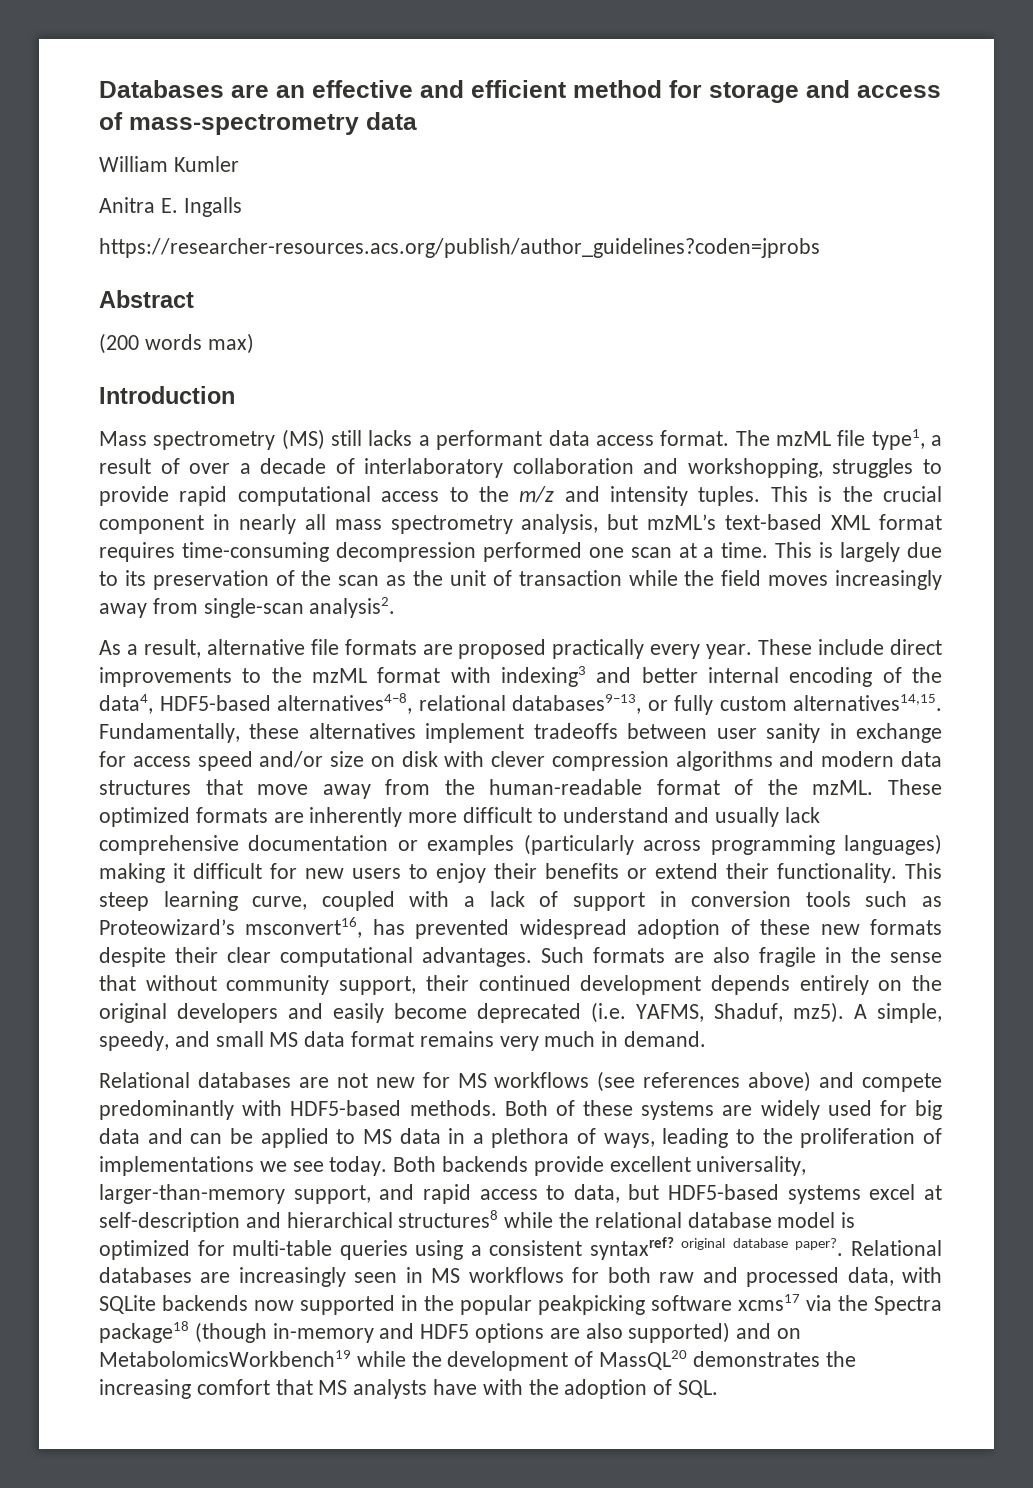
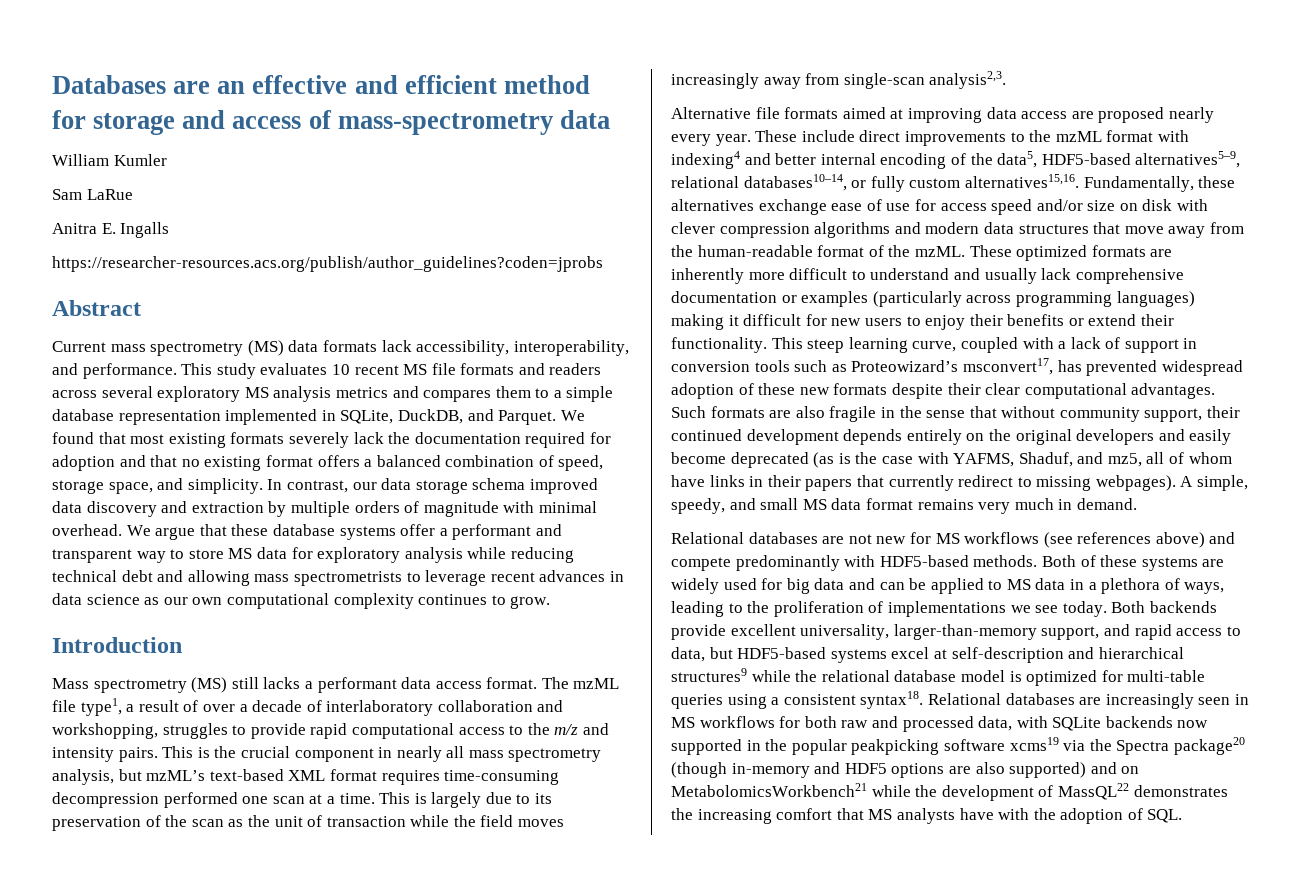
+ Sam LaRue
- (200 words max)
+ Current mass spectrometry (MS) data formats lack accessibility, interoperability, and performance. This study evaluates 10 recent MS file formats and readers across several exploratory MS analysis metrics and compares them to a simple database representation implemented in SQLite, DuckDB, and Parquet. We found that most existing formats severely lack the documentation required for adoption and that no existing format offers a balanced combination of speed, storage space, and simplicity. In contrast, our data storage schema improved data discovery and extraction by multiple orders of magnitude with minimal overhead. We argue that these database systems offer a performant and transparent way to store MS data for exploratory analysis while reducing technical debt and allowing mass spectrometrists to leverage recent advances in data science as our own computational complexity continues to grow.
- The mzML file type1, a result of over a decade of interlaboratory collaboration and workshopping, struggles to provide rapid computational access to the m/z and intensity tuples.
+ The mzML file type1, a result of over a decade of interlaboratory collaboration and workshopping, struggles to provide rapid computational access to the m/z and intensity pairs.
- This is largely due to its preservation of the scan as the unit of transaction while the field moves increasingly away from single-scan analysis2.
- As a result, alternative file formats are proposed practically every year.
+ This is largely due to its preservation of the scan as the unit of transaction while the field moves increasingly away from single-scan analysis2,3.
+ Alternative file formats aimed at improving data access are proposed nearly every year.
- These include direct improvements to the mzML format with indexing3 and better internal encoding of the data4, HDF5-based alternatives4–8, relational databases9–13, or fully custom alternatives14,15.
+ These include direct improvements to the mzML format with indexing4 and better internal encoding of the data5, HDF5-based alternatives5–9, relational databases10–14, or fully custom alternatives15,16.
- Fundamentally, these alternatives implement tradeoffs between user sanity in exchange for access speed and/or size on disk with clever compression algorithms and modern data structures that move away from the human-readable format of the mzML.
+ Fundamentally, these alternatives exchange ease of use for access speed and/or size on disk with clever compression algorithms and modern data structures that move away from the human-readable format of the mzML.
- This steep learning curve, coupled with a lack of support in conversion tools such as Proteowizard’s msconvert16, has prevented widespread adoption of these new formats despite their clear computational advantages.
+ This steep learning curve, coupled with a lack of support in conversion tools such as Proteowizard’s msconvert17, has prevented widespread adoption of these new formats despite their clear computational advantages.
- Such formats are also fragile in the sense that without community support, their continued development depends entirely on the original developers and easily become deprecated (i.e. YAFMS, Shaduf, mz5).
+ Such formats are also fragile in the sense that without community support, their continued development depends entirely on the original developers and easily become deprecated (as is the case with YAFMS, Shaduf, and mz5, all of whom have links in their papers that currently redirect to missing webpages).
- Both backends provide excellent universality, larger-than-memory support, and rapid access to data, but HDF5-based systems excel at self-description and hierarchical structures8 while the relational database model is optimized for multi-table queries using a consistent syntaxref? original database paper?.
+ Both backends provide excellent universality, larger-than-memory support, and rapid access to data, but HDF5-based systems excel at self-description and hierarchical structures9 while the relational database model is optimized for multi-table queries using a consistent syntax18.
- Relational databases are increasingly seen in MS workflows for both raw and processed data, with SQLite backends now supported in the popular peakpicking software xcms17 via the Spectra package18 (though in-memory and HDF5 options are also supported) and on MetabolomicsWorkbench19 while the development of MassQL20 demonstrates the increasing comfort that MS analysts have with the adoption of SQL.
+ Relational databases are increasingly seen in MS workflows for both raw and processed data, with SQLite backends now supported in the popular peakpicking software xcms19 via the Spectra package20 (though in-memory and HDF5 options are also supported) and on MetabolomicsWorkbench21 while the development of MassQL22 demonstrates the increasing comfort that MS analysts have with the adoption of SQL.

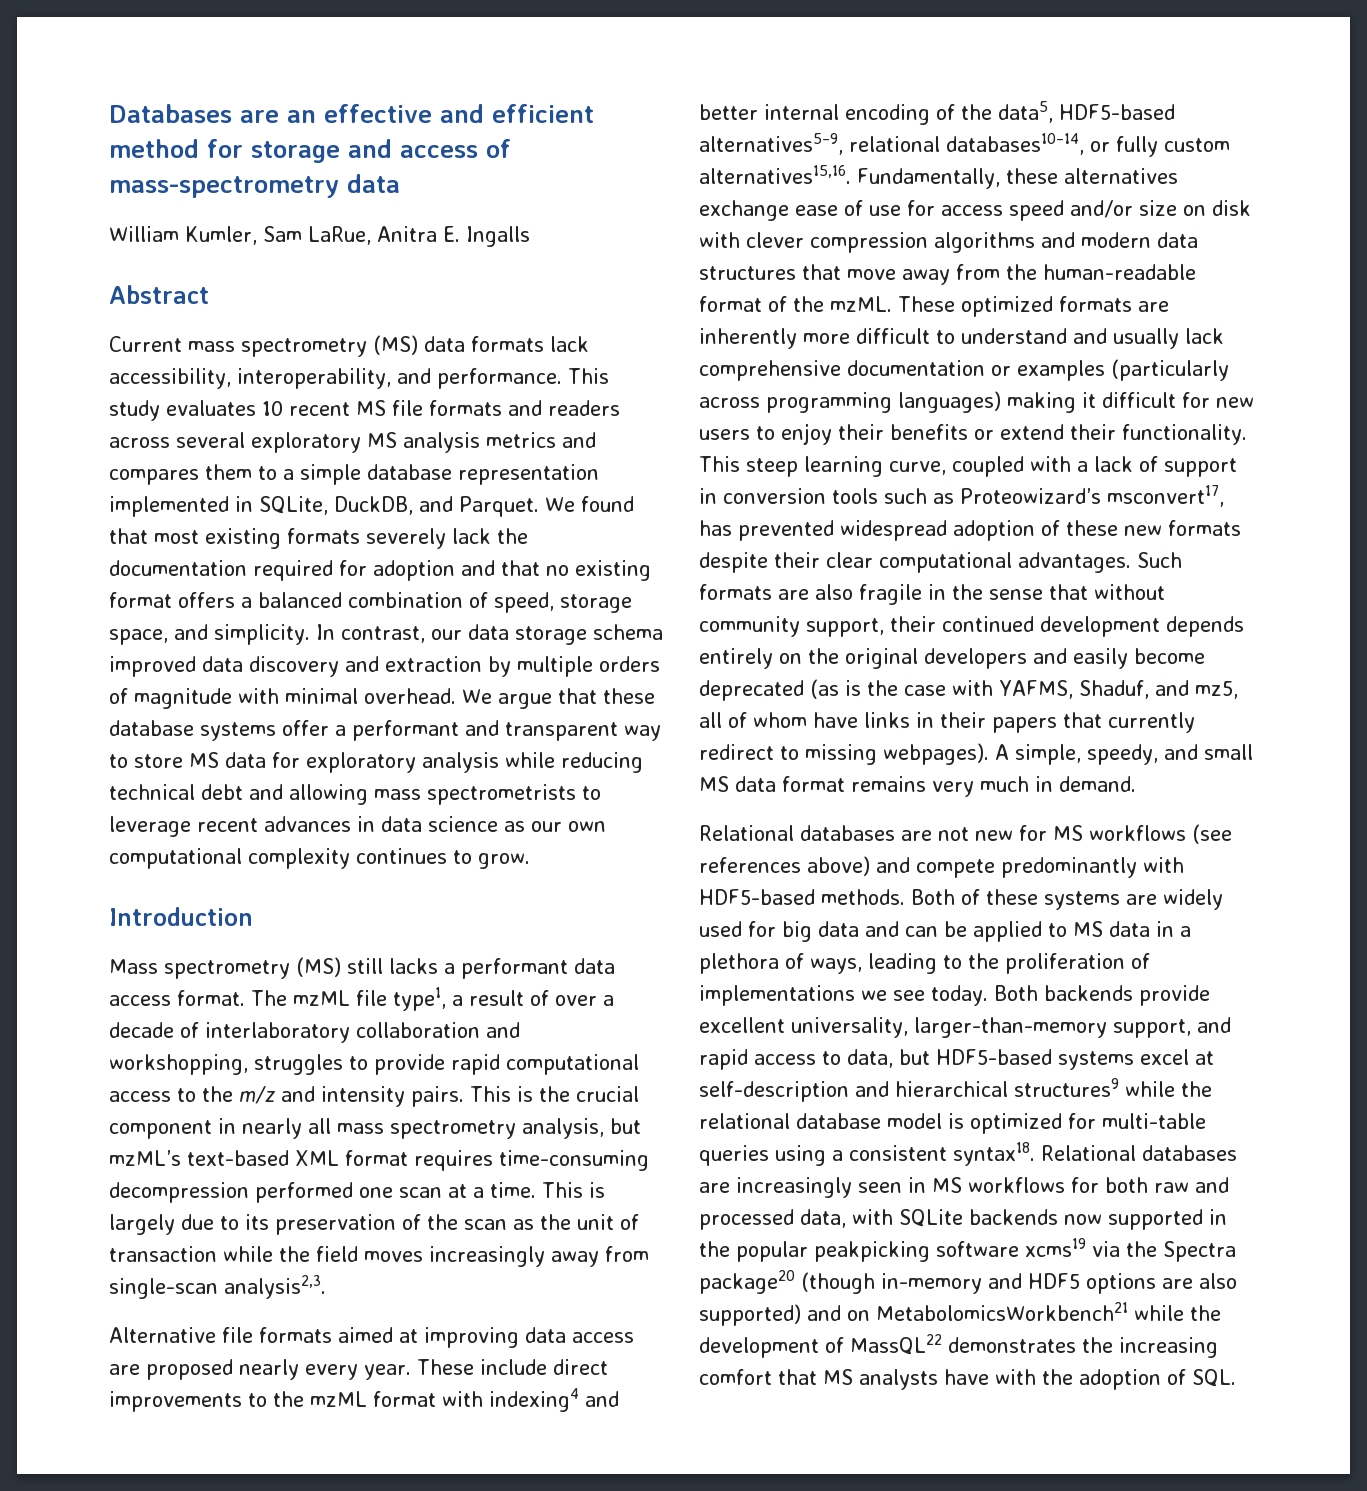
- William Kumler
- Sam LaRue
- Anitra E. Ingalls
+ William Kumler, Sam LaRue, Anitra E. Ingalls
- https://researcher-resources.acs.org/publish/author_guidelines?coden=jprobs

